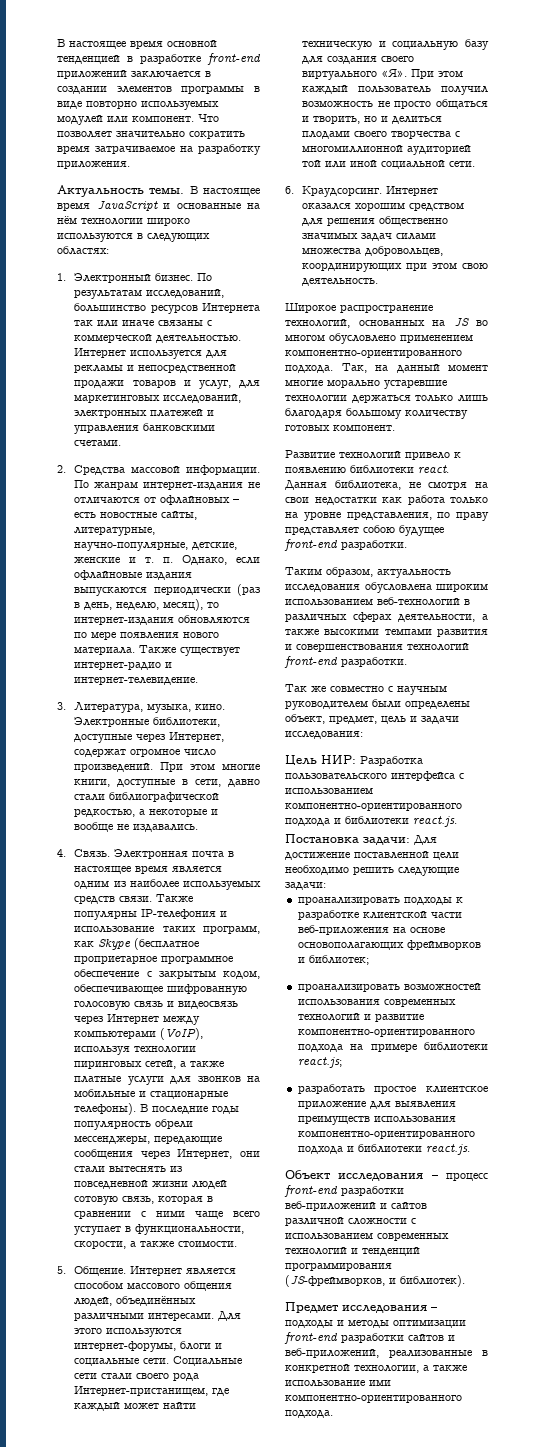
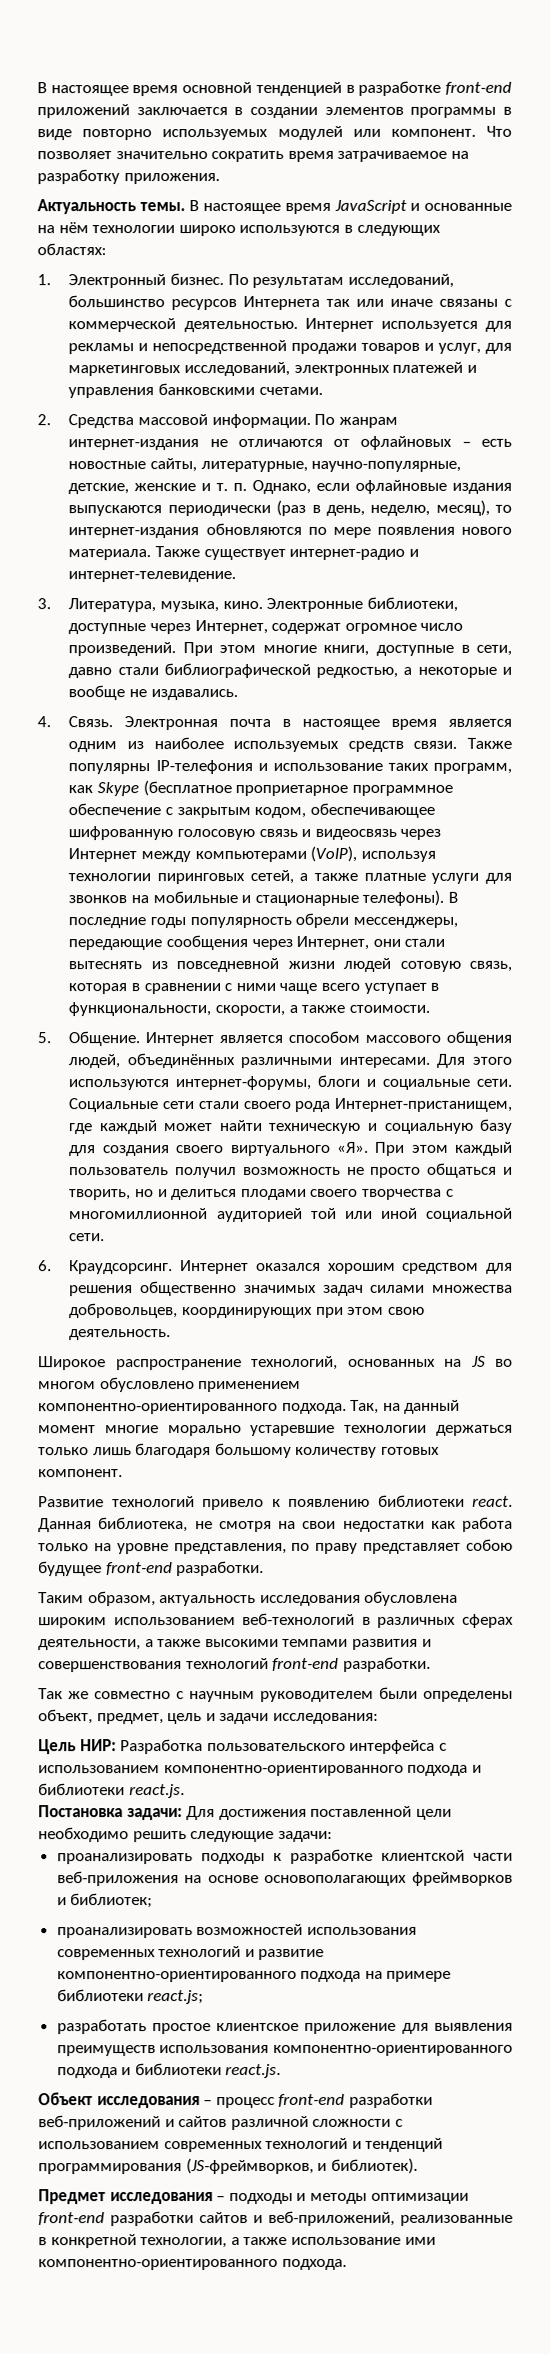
- Постановка задачи: Для достижение поставленной цели необходимо решить следующие задачи:
+ Постановка задачи: Для достижения поставленной цели необходимо решить следующие задачи:

